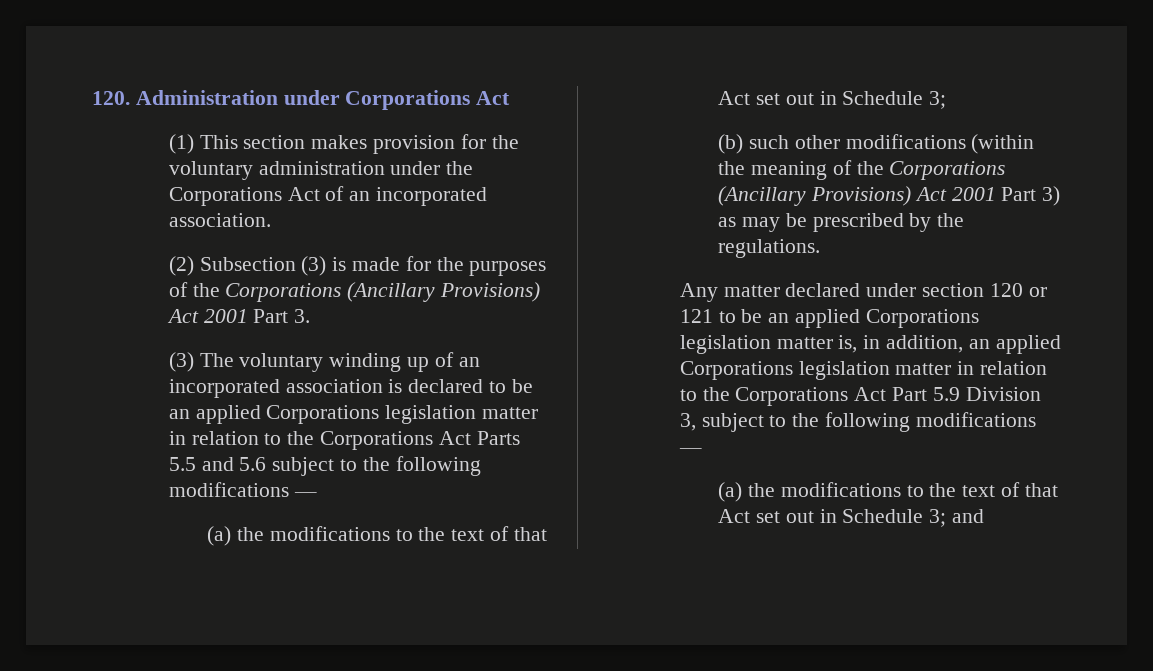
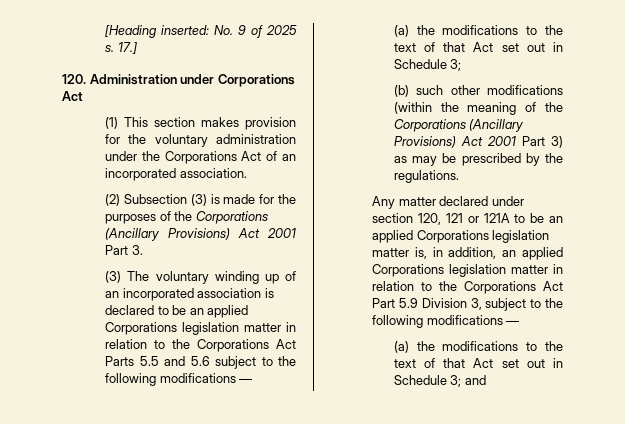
+ [Heading inserted: No. 9 of 2025 s. 17.]
- Any matter declared under section 120 or 121 to be an applied Corporations legislation matter is, in addition, an applied Corporations legislation matter in relation to the Corporations Act Part 5.9 Division 3, subject to the following modifications —
+ Any matter declared under section 120, 121 or 121A to be an applied Corporations legislation matter is, in addition, an applied Corporations legislation matter in relation to the Corporations Act Part 5.9 Division 3, subject to the following modifications —

